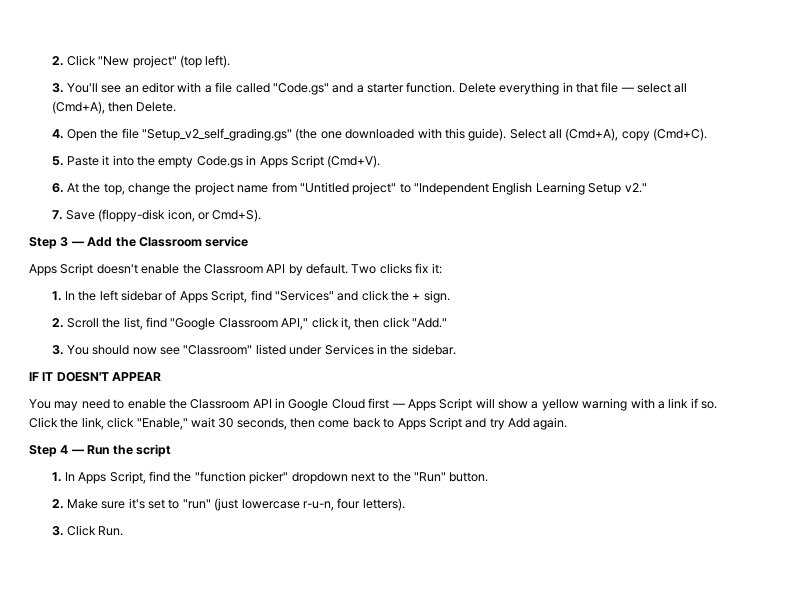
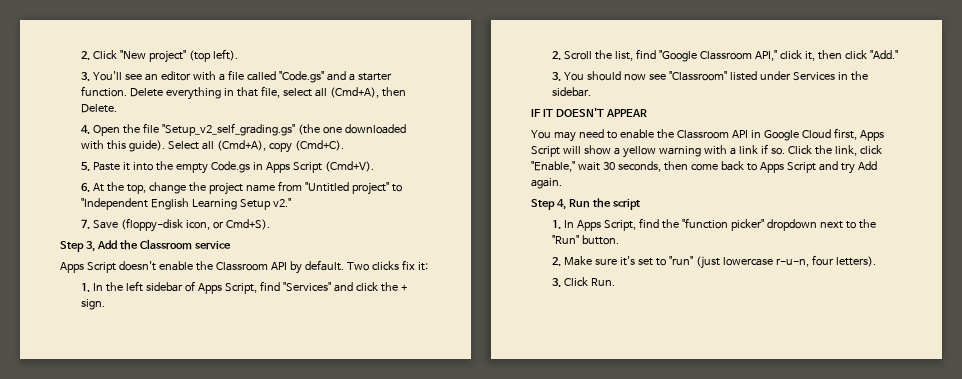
- Delete everything in that file — select all (Cmd+A), then Delete.
+ Delete everything in that file, select all (Cmd+A), then Delete.
- Step 3 — Add the Classroom service
+ Step 3, Add the Classroom service
- You may need to enable the Classroom API in Google Cloud first — Apps Script will show a yellow warning with a link if so.
+ You may need to enable the Classroom API in Google Cloud first, Apps Script will show a yellow warning with a link if so.
- Step 4 — Run the script
+ Step 4, Run the script

